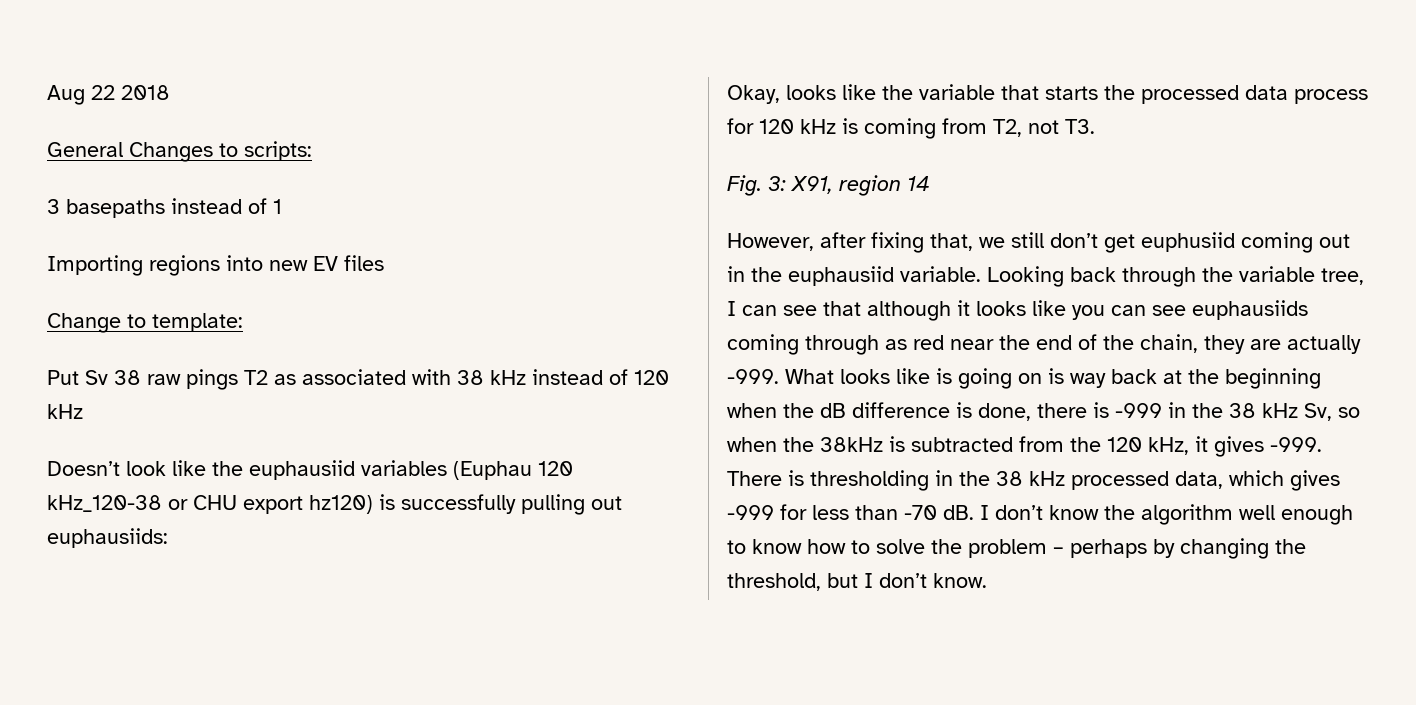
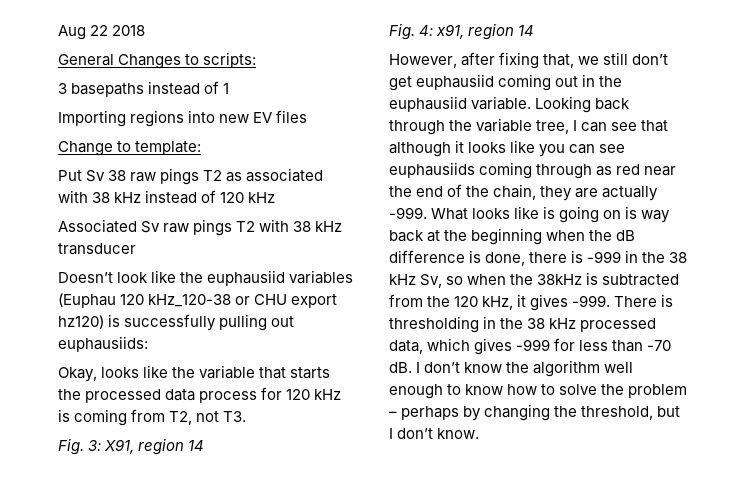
+ Associated Sv raw pings T2 with 38 kHz transducer
+ Fig. 4: x91, region 14
- However, after fixing that, we still don’t get euphusiid coming out in the euphausiid variable.
+ However, after fixing that, we still don’t get euphausiid coming out in the euphausiid variable.

